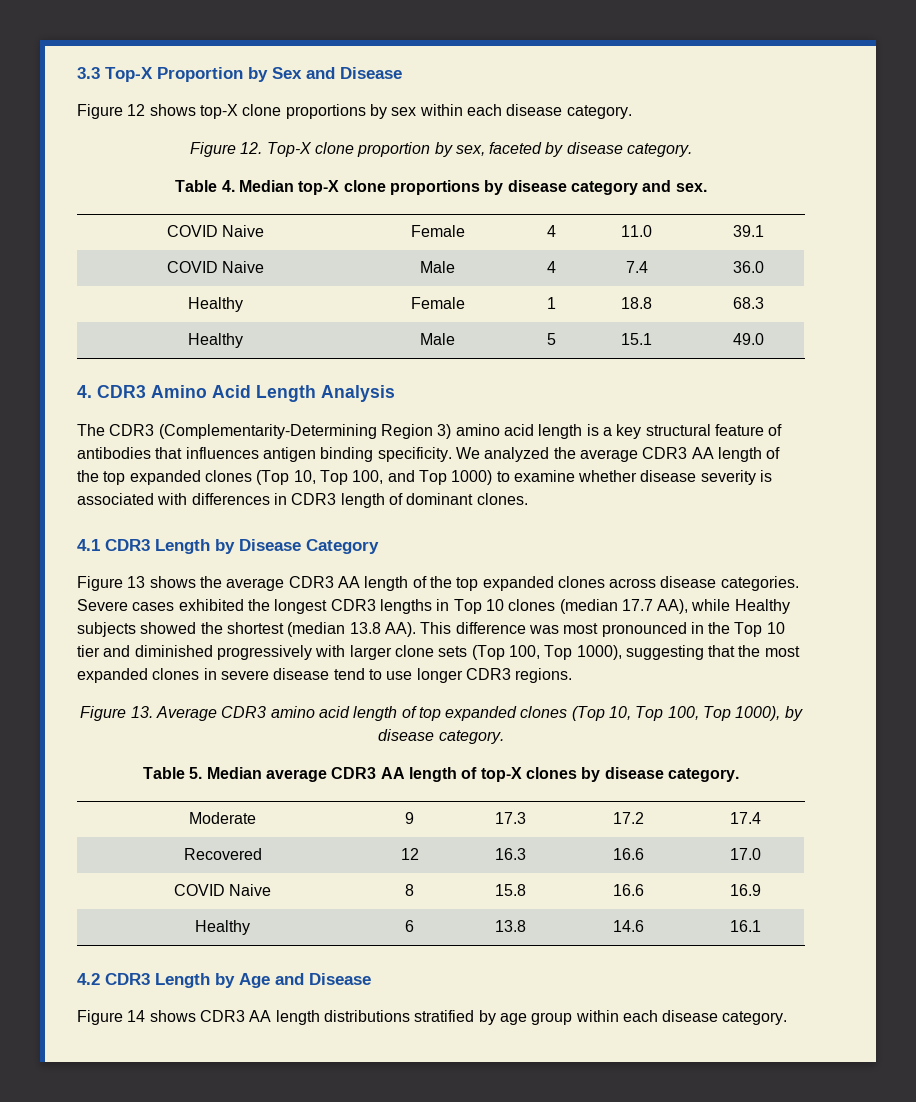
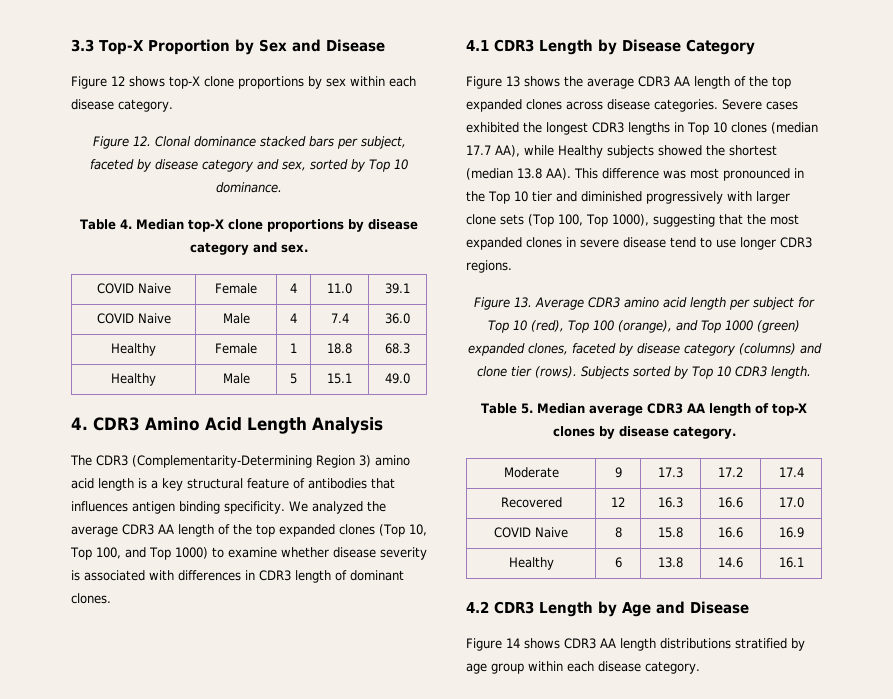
- Figure 12. Top-X clone proportion by sex, faceted by disease category.
+ Figure 12. Clonal dominance stacked bars per subject, faceted by disease category and sex, sorted by Top 10 dominance.
- Figure 13. Average CDR3 amino acid length of top expanded clones (Top 10, Top 100, Top 1000), by disease category.
+ Figure 13. Average CDR3 amino acid length per subject for Top 10 (red), Top 100 (orange), and Top 1000 (green) expanded clones, faceted by disease category (columns) and clone tier (rows). Subjects sorted by Top 10 CDR3 length.

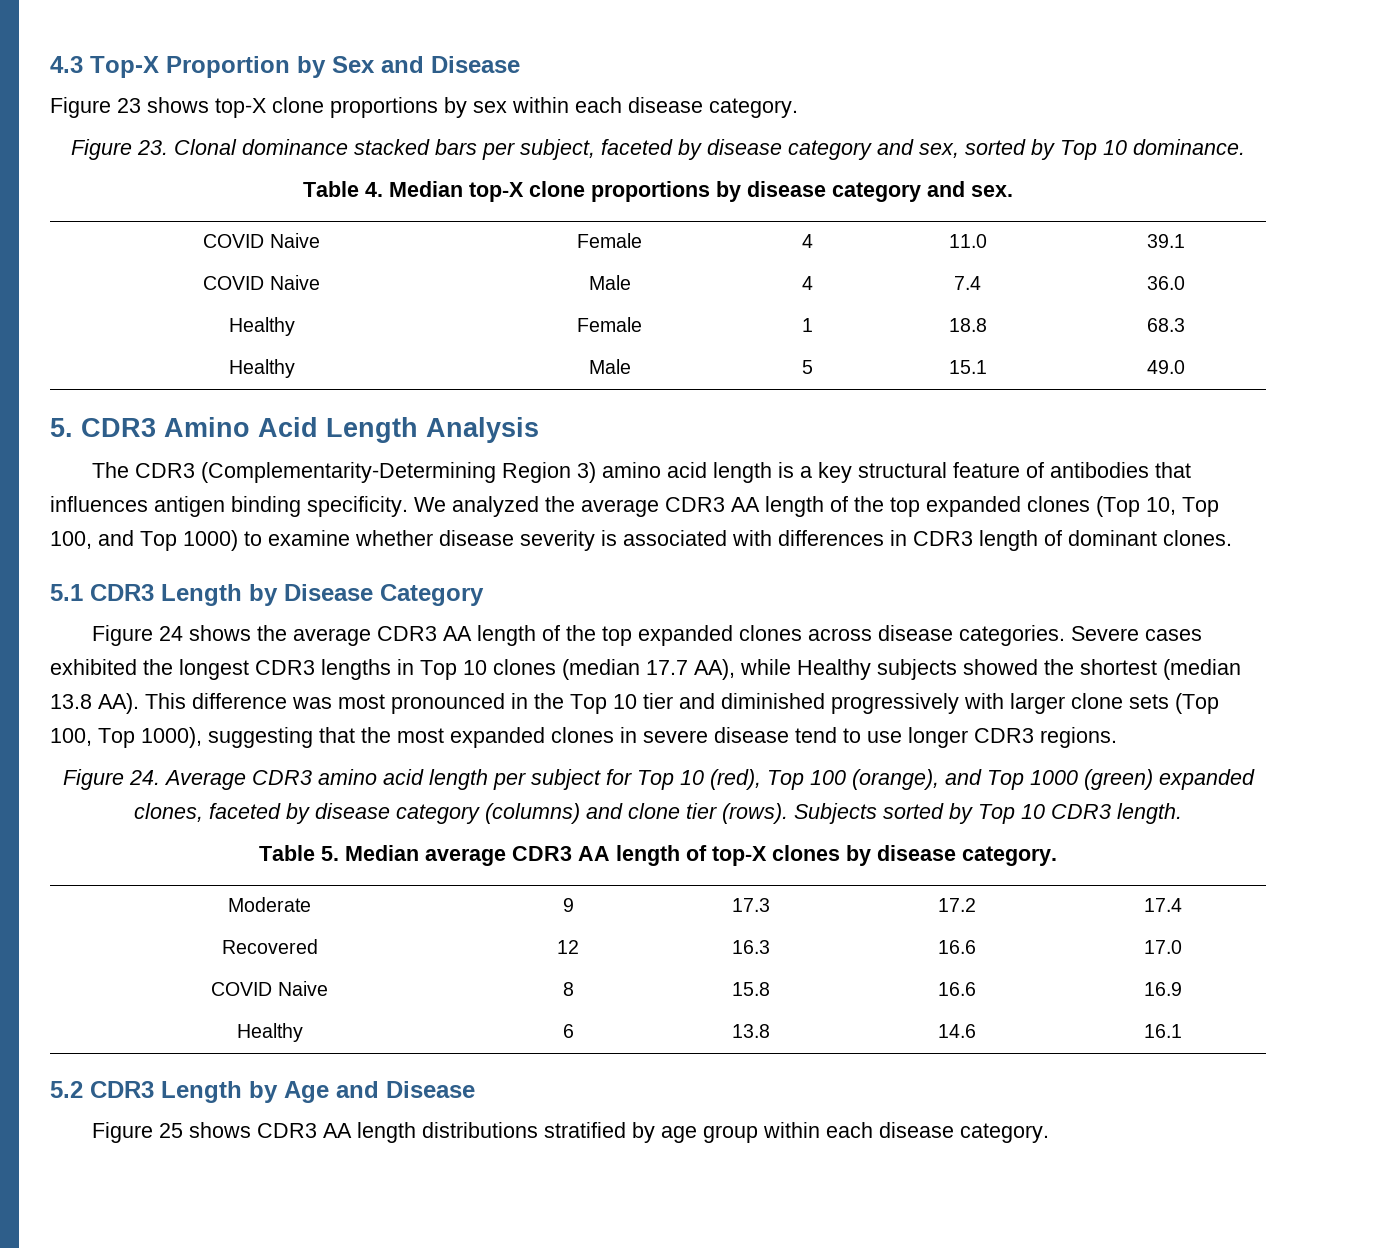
- 3.3 Top-X Proportion by Sex and Disease
+ 4.3 Top-X Proportion by Sex and Disease
- Figure 12 shows top-X clone proportions by sex within each disease category.
+ Figure 23 shows top-X clone proportions by sex within each disease category.
- Figure 12. Clonal dominance stacked bars per subject, faceted by disease category and sex, sorted by Top 10 dominance.
+ Figure 23. Clonal dominance stacked bars per subject, faceted by disease category and sex, sorted by Top 10 dominance.
- 4. CDR3 Amino Acid Length Analysis
+ 5. CDR3 Amino Acid Length Analysis
- 4.1 CDR3 Length by Disease Category
+ 5.1 CDR3 Length by Disease Category
- Figure 13 shows the average CDR3 AA length of the top expanded clones across disease categories.
+ Figure 24 shows the average CDR3 AA length of the top expanded clones across disease categories.
- Figure 13. Average CDR3 amino acid length per subject for Top 10 (red), Top 100 (orange), and Top 1000 (green) expanded clones, faceted by disease category (columns) and clone tier (rows).
+ Figure 24. Average CDR3 amino acid length per subject for Top 10 (red), Top 100 (orange), and Top 1000 (green) expanded clones, faceted by disease category (columns) and clone tier (rows).
- 4.2 CDR3 Length by Age and Disease
+ 5.2 CDR3 Length by Age and Disease
- Figure 14 shows CDR3 AA length distributions stratified by age group within each disease category.
+ Figure 25 shows CDR3 AA length distributions stratified by age group within each disease category.

